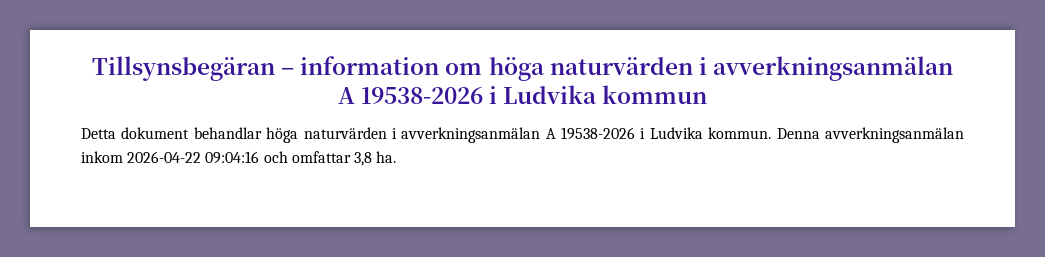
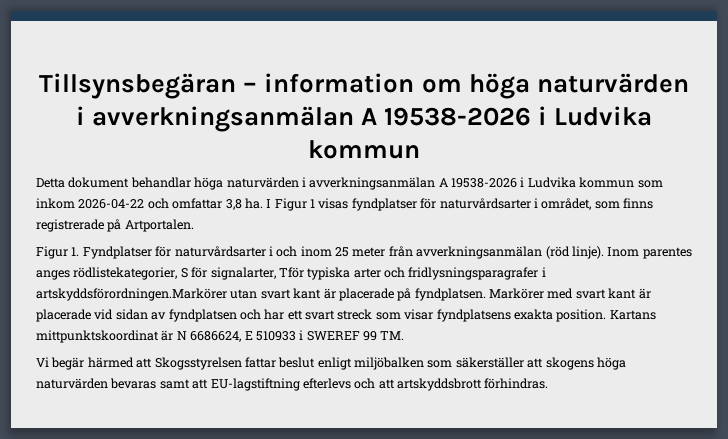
- Detta dokument behandlar höga naturvärden i avverkningsanmälan A 19538-2026 i Ludvika kommun. Denna avverkningsanmälan inkom 2026-04-22 09:04:16 och omfattar 3,8 ha.
+ Detta dokument behandlar höga naturvärden i avverkningsanmälan A 19538-2026 i Ludvika kommun som inkom 2026-04-22 och omfattar 3,8 ha.
+ I Figur 1 visas fyndplatser för naturvårdsarter i området, som finns registrerade på Artportalen.
+ Figur 1. Fyndplatser för naturvårdsarter i och inom 25 meter från avverkningsanmälan (röd linje). Inom parentes anges rödlistekategorier, S för signalarter, Tför typiska arter och fridlysningsparagrafer i artskyddsförordningen.Markörer utan svart kant är placerade på fyndplatsen. Markörer med svart kant är placerade vid sidan av fyndplatsen och har ett svart streck som visar fyndplatsens exakta position. Kartans mittpunktskoordinat är N 6686624, E 510933 i SWEREF 99 TM.
+ Vi begär härmed att Skogsstyrelsen fattar beslut enligt miljöbalken som säkerställer att skogens höga naturvärden bevaras samt att EU-lagstiftning efterlevs och att artskyddsbrott förhindras.

